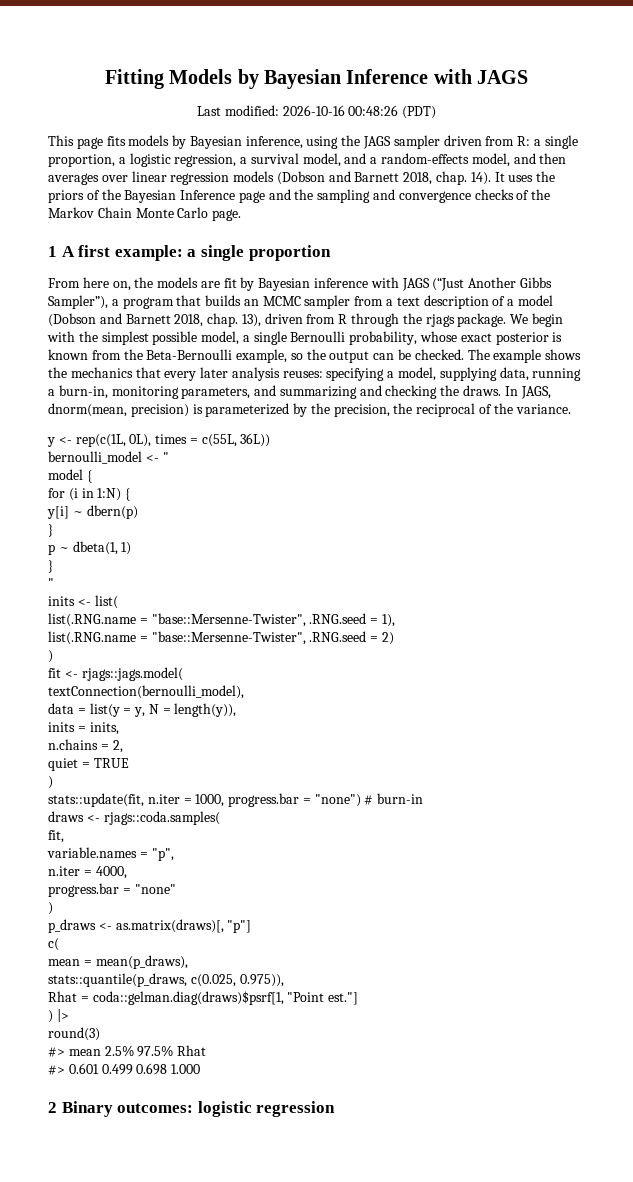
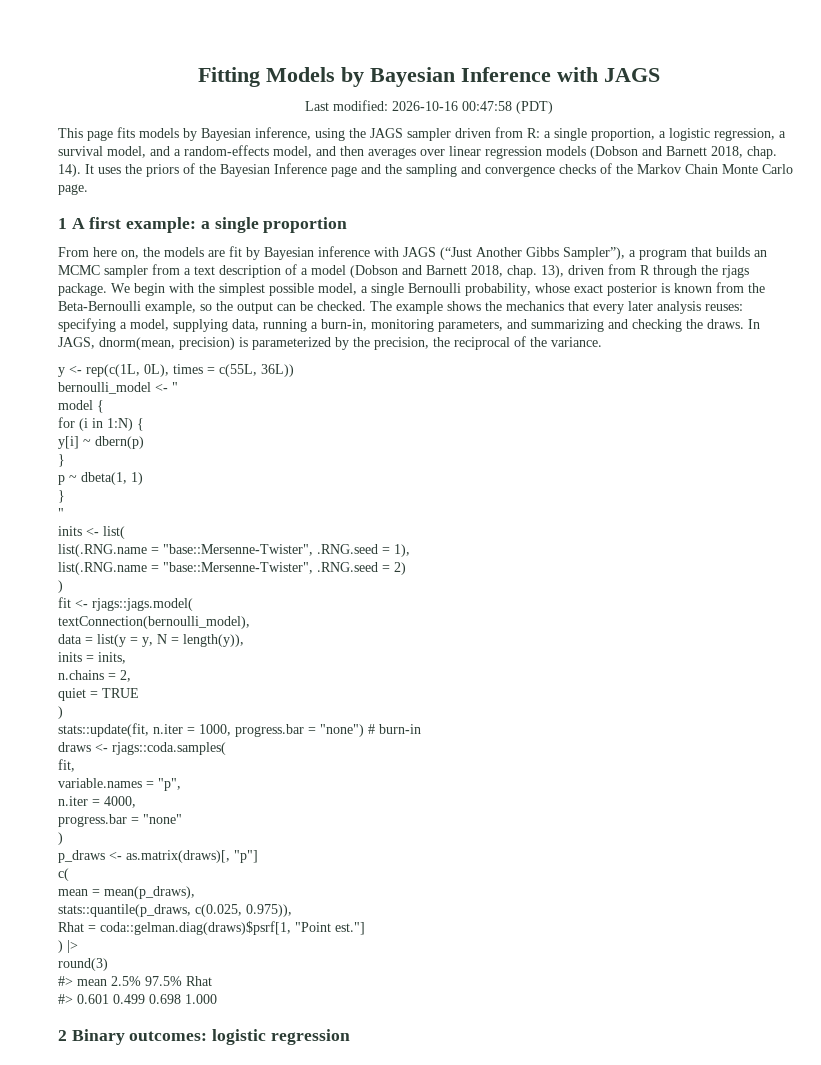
- Last modified: 2026-10-16 00:48:26 (PDT)
+ Last modified: 2026-10-16 00:47:58 (PDT)

